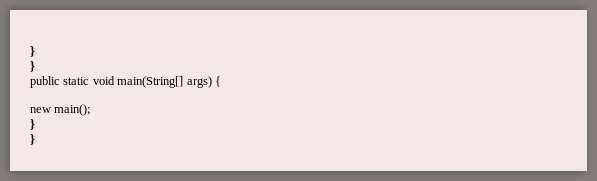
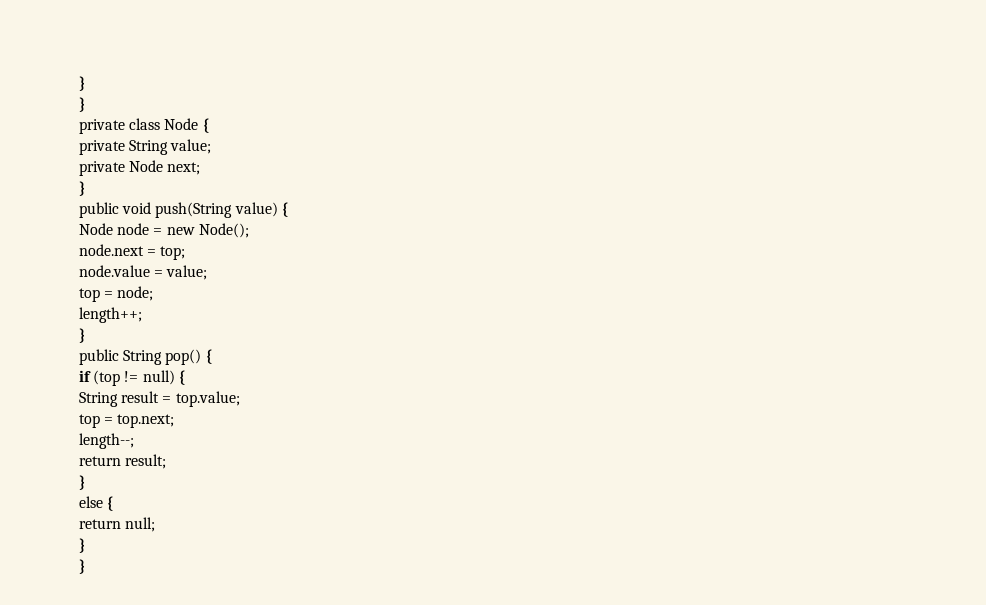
- public static void main(String[] args) {
- new main();
+ private class Node {
+ private String value;
+ private Node next;
+ }
+ public void push(String value) {
+ Node node = new Node();
+ node.next = top;
+ node.value = value;
+ top = node;
+ length++;
+ }
+ public String pop() {
+ if (top != null) {
+ String result = top.value;
+ top = top.next;
+ length--;
+ return result;
+ }
+ else {
+ return null;

